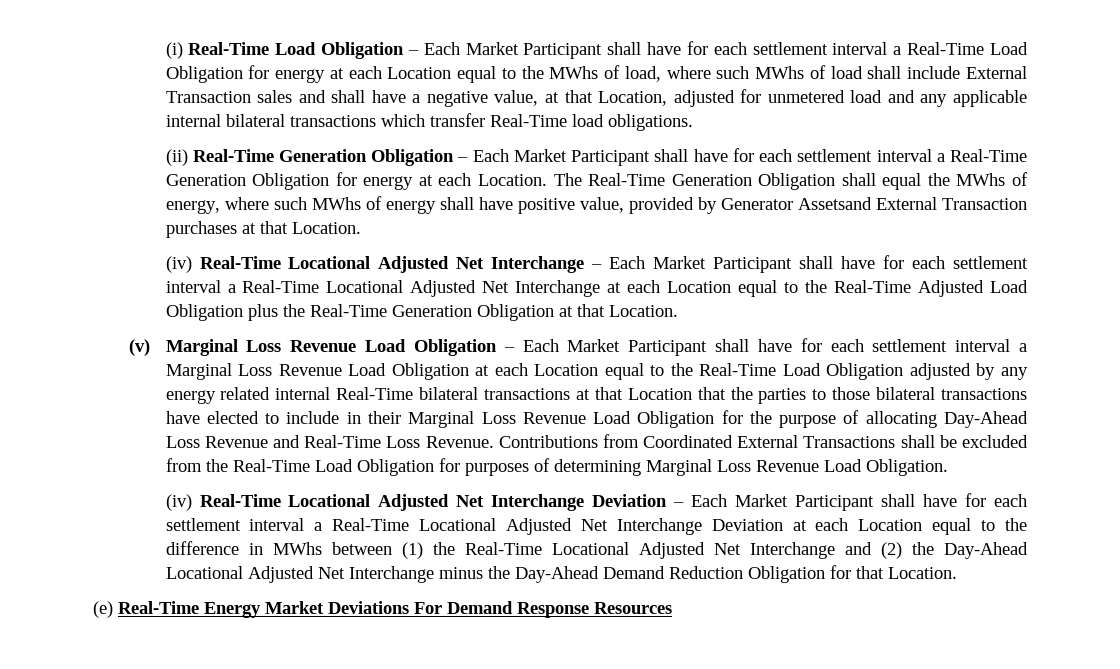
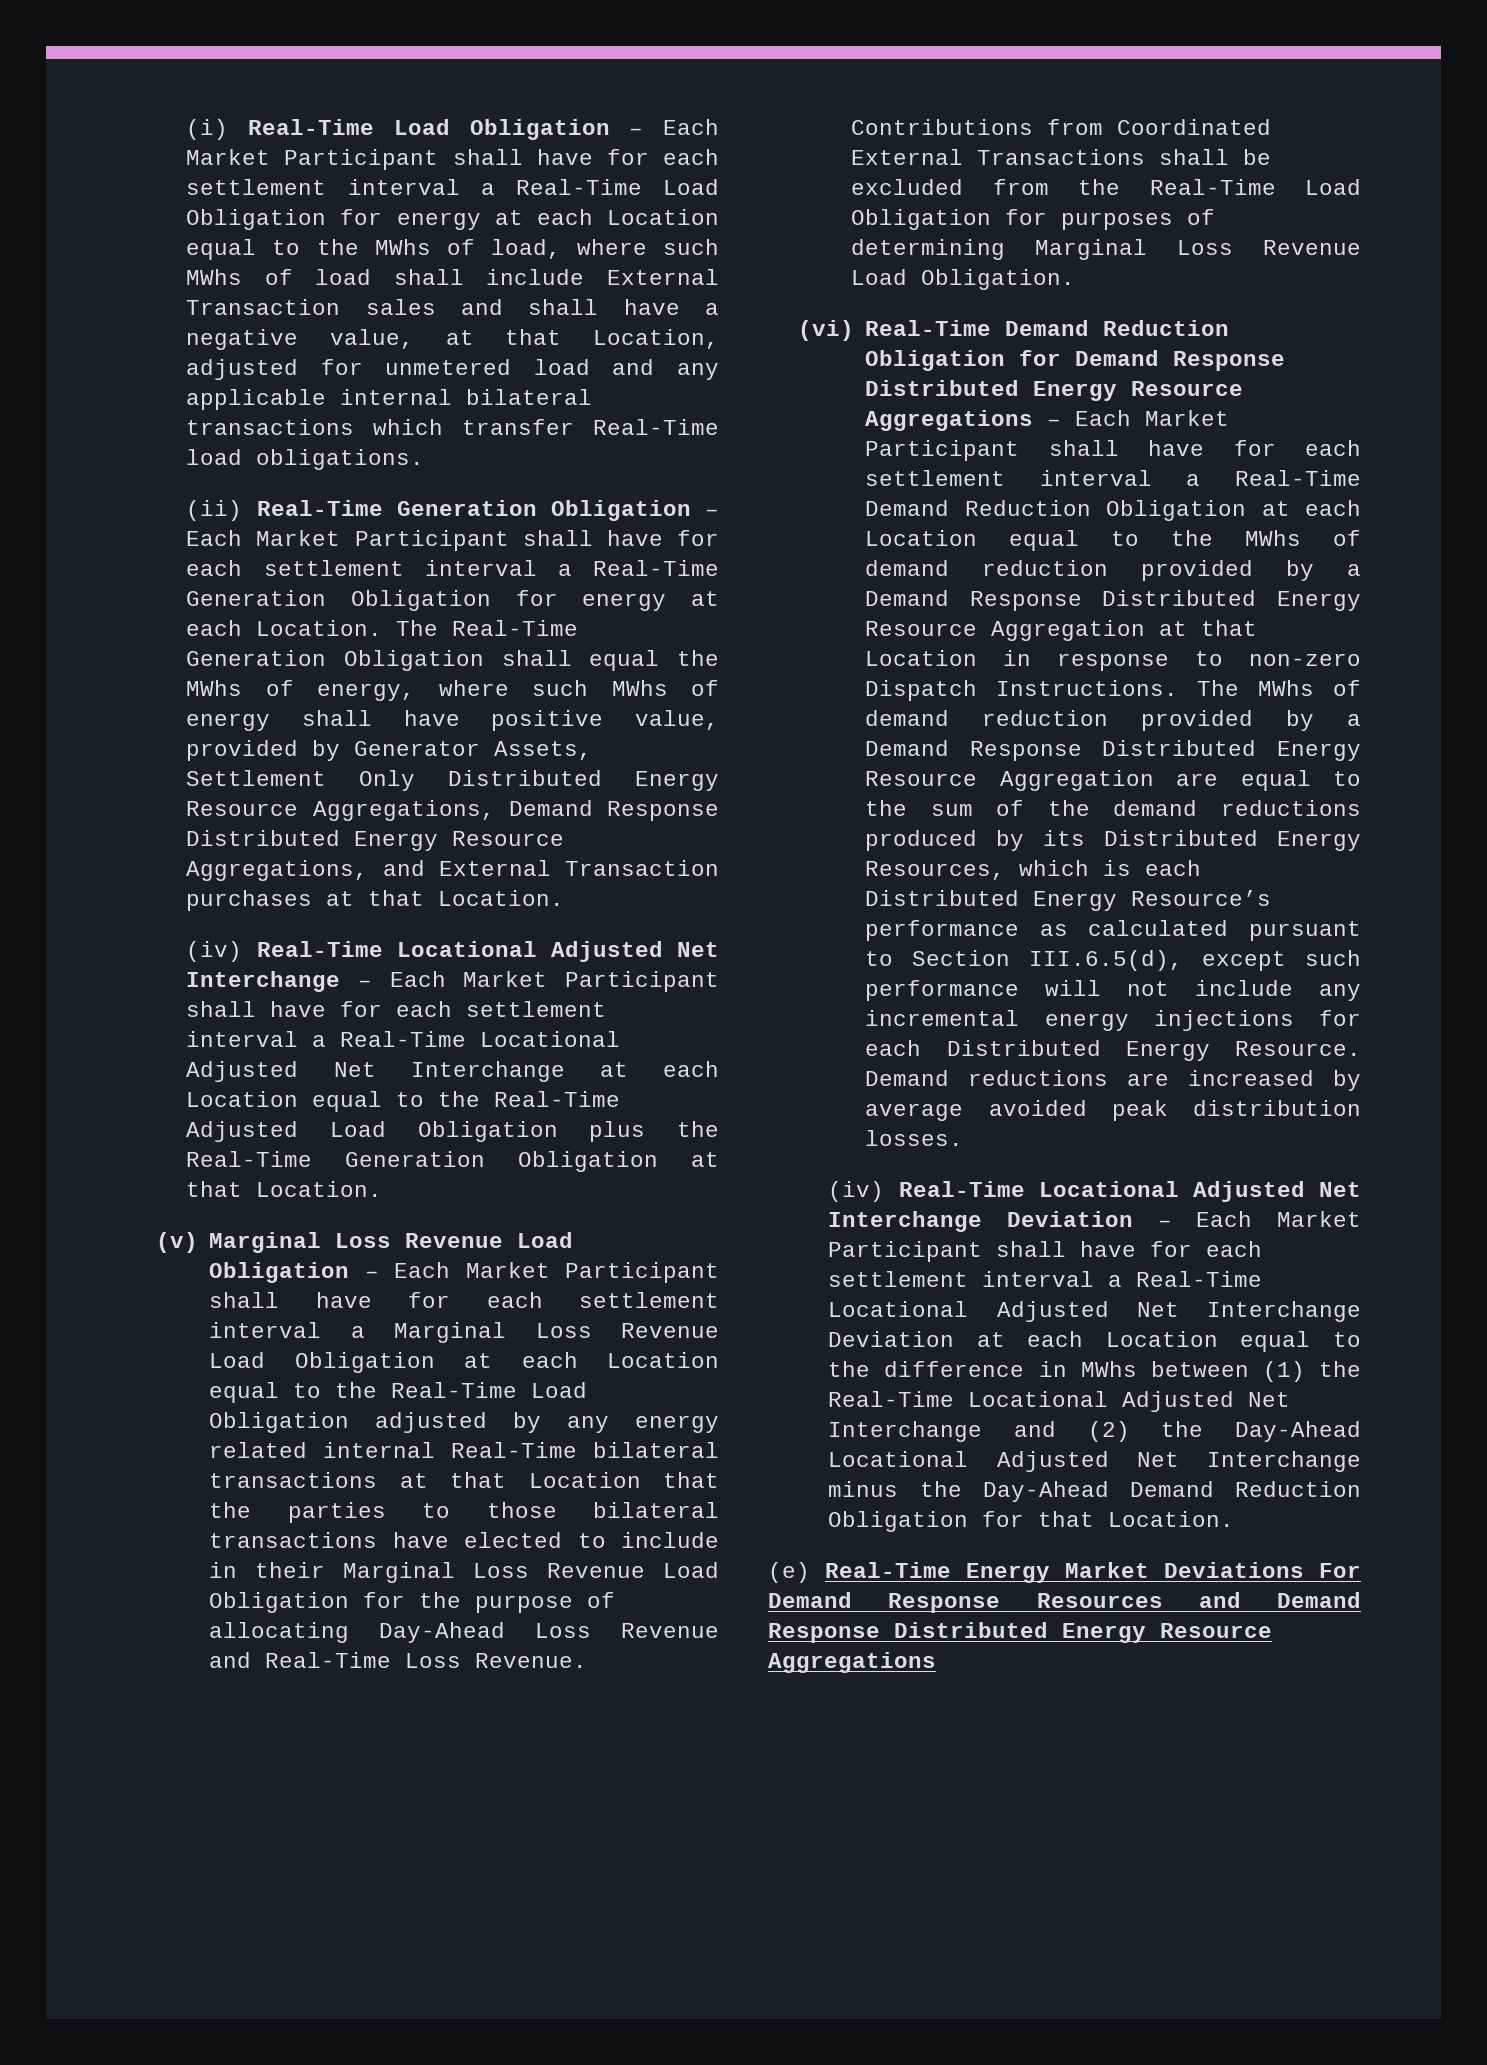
- The Real-Time Generation Obligation shall equal the MWhs of energy, where such MWhs of energy shall have positive value, provided by Generator Assetsand External Transaction purchases at that Location.
+ The Real-Time Generation Obligation shall equal the MWhs of energy, where such MWhs of energy shall have positive value, provided by Generator Assets, Settlement Only Distributed Energy Resource Aggregations, Demand Response Distributed Energy Resource Aggregations, and External Transaction purchases at that Location.
+ (vi) Real-Time Demand Reduction Obligation for Demand Response Distributed Energy Resource Aggregations – Each Market Participant shall have for each settlement interval a Real-Time Demand Reduction Obligation at each Location equal to the MWhs of demand reduction provided by a Demand Response Distributed Energy Resource Aggregation at that Location in response to non-zero Dispatch Instructions. The MWhs of demand reduction provided by a Demand Response Distributed Energy Resource Aggregation are equal to the sum of the demand reductions produced by its Distributed Energy Resources, which is each Distributed Energy Resource’s performance as calculated pursuant to Section III.6.5(d), except such performance will not include any incremental energy injections for each Distributed Energy Resource. Demand reductions are increased by average avoided peak distribution losses.
- (e) Real-Time Energy Market Deviations For Demand Response Resources
+ (e) Real-Time Energy Market Deviations For Demand Response Resources and Demand Response Distributed Energy Resource Aggregations

